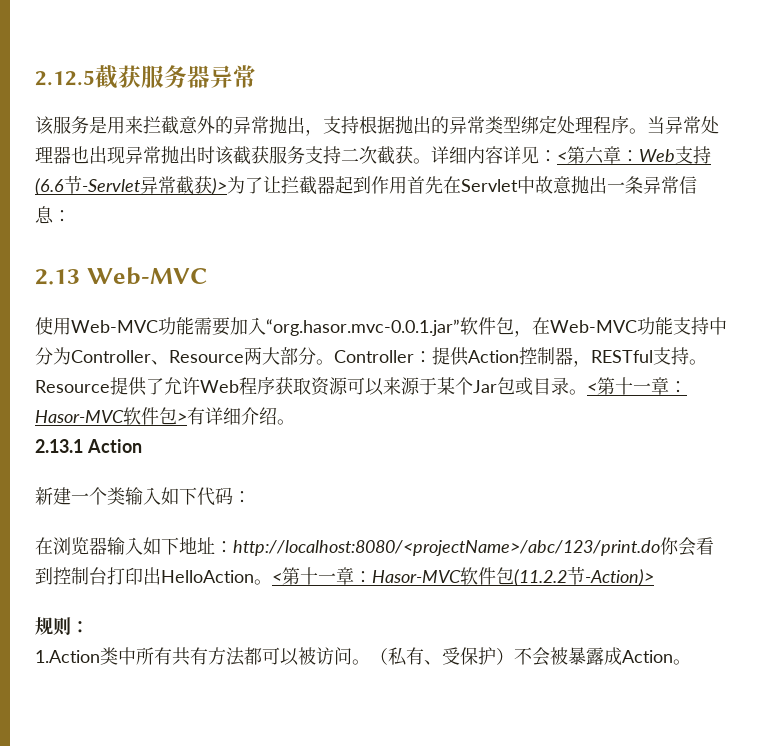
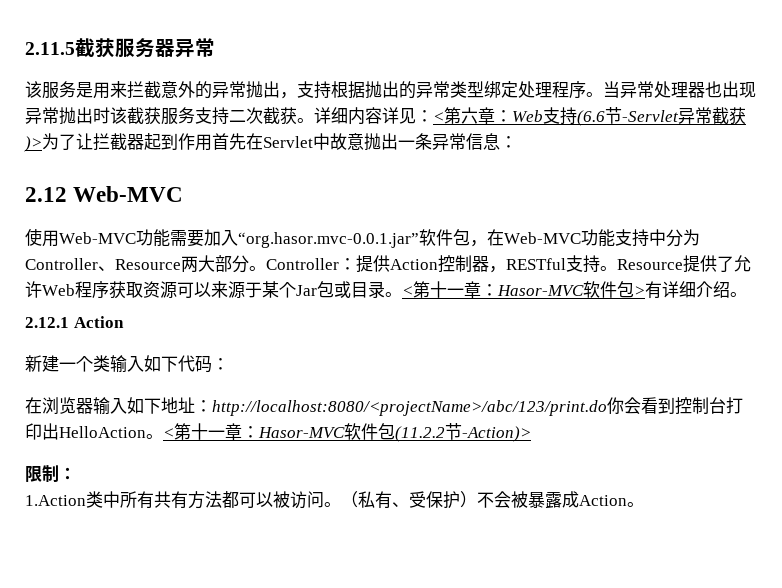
- 2.12.5截获服务器异常
+ 2.11.5截获服务器异常
- 2.13 Web-MVC
+ 2.12 Web-MVC
- 2.13.1 Action
+ 2.12.1 Action
- 规则：
+ 限制：

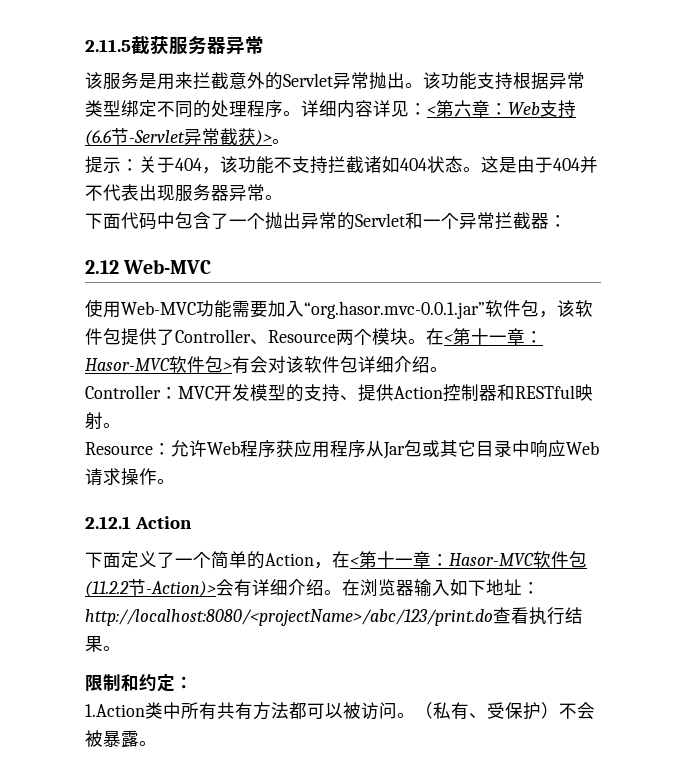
- 该服务是用来拦截意外的异常抛出，支持根据抛出的异常类型绑定处理程序。
+ 该服务是用来拦截意外的Servlet异常抛出。该功能支持根据异常类型绑定不同的处理程序。
- 当异常处理器也出现异常抛出时该截获服务支持二次截获。
- 详细内容详见：<第六章：Web支持(6.6节-Servlet异常截获)>为了让拦截器起到作用首先在Servlet中故意抛出一条异常信息：
+ 详细内容详见：<第六章：Web支持(6.6节-Servlet异常截获)>。
+ 提示：关于404，该功能不支持拦截诸如404状态。这是由于404并不代表出现服务器异常。
+ 下面代码中包含了一个抛出异常的Servlet和一个异常拦截器：
- 使用Web-MVC功能需要加入“org.hasor.mvc-0.0.1.jar”软件包，在Web-MVC功能支持中分为Controller、Resource两大部分。Controller：提供Action控制器，RESTful支持。Resource提供了允许Web程序获取资源可以来源于某个Jar包或目录。<第十一章：Hasor-MVC软件包>有详细介绍。
+ 使用Web-MVC功能需要加入“org.hasor.mvc-0.0.1.jar”软件包，该软件包提供了Controller、Resource两个模块。在<第十一章：Hasor-MVC软件包>有会对该软件包详细介绍。
+ Controller：MVC开发模型的支持、提供Action控制器和RESTful映射。
+ Resource：允许Web程序获应用程序从Jar包或其它目录中响应Web请求操作。
  2.12.1 Action
- 新建一个类输入如下代码：
- 在浏览器输入如下地址：http://localhost:8080/<projectName>/abc/123/print.do你会看到控制台打印出HelloAction。<第十一章：Hasor-MVC软件包(11.2.2节-Action)>
+ 下面定义了一个简单的Action，在<第十一章：Hasor-MVC软件包(11.2.2节-Action)>会有详细介绍。在浏览器输入如下地址：http://localhost:8080/<projectName>/abc/123/print.do查看执行结果。
- 限制：
+ 限制和约定：
- （私有、受保护）不会被暴露成Action。
+ （私有、受保护）不会被暴露。

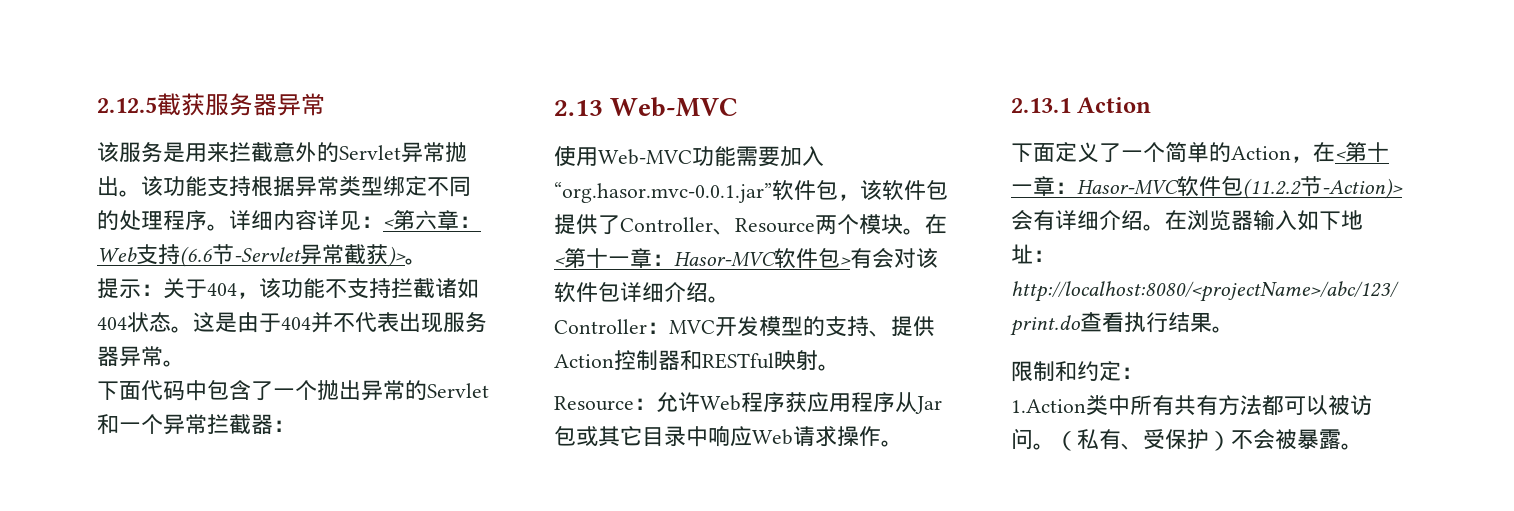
- 2.11.5截获服务器异常
+ 2.12.5截获服务器异常
- 2.12 Web-MVC
+ 2.13 Web-MVC
- 2.12.1 Action
+ 2.13.1 Action

